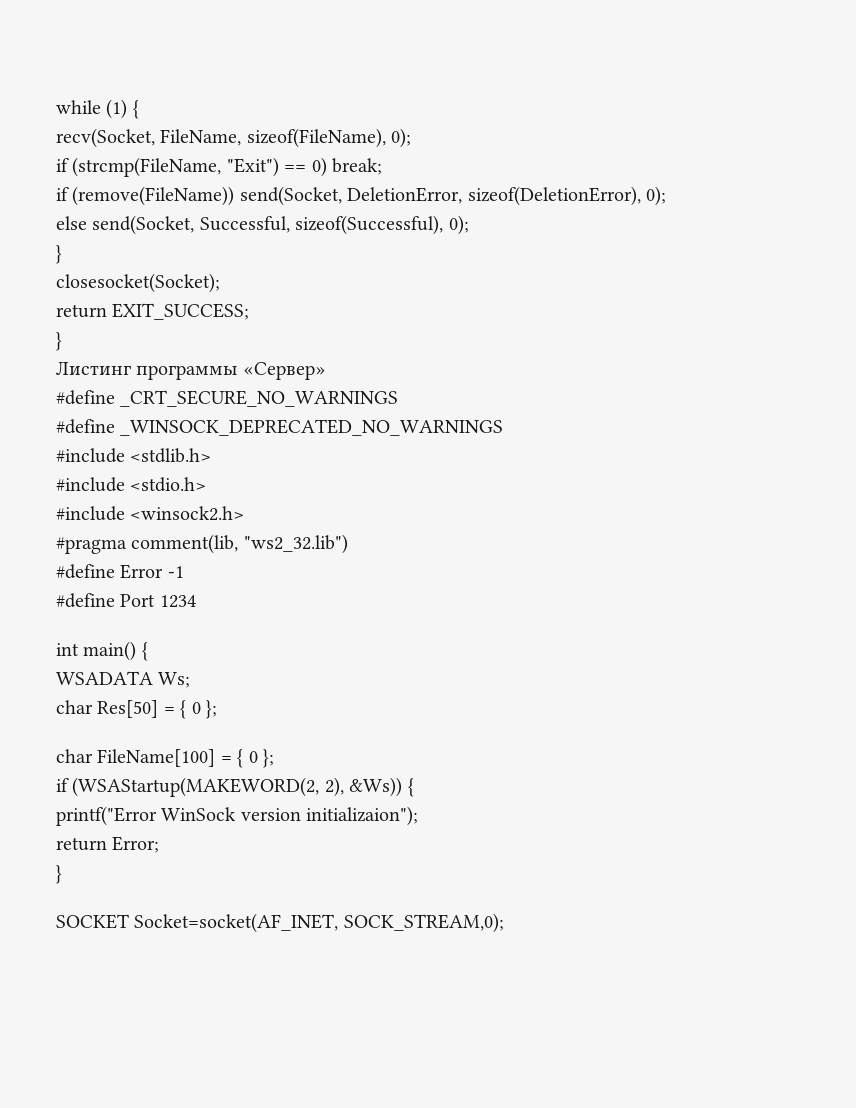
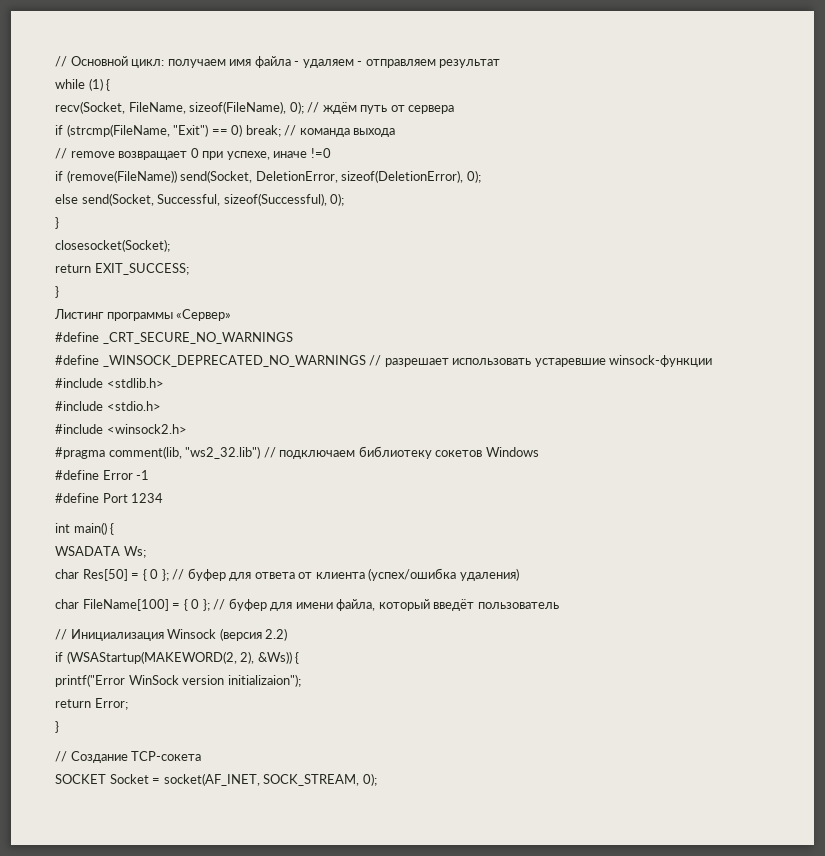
+ // Основной цикл: получаем имя файла - удаляем - отправляем результат
- recv(Socket, FileName, sizeof(FileName), 0);
+ recv(Socket, FileName, sizeof(FileName), 0); // ждём путь от сервера
- if (strcmp(FileName, "Exit") == 0) break;
+ if (strcmp(FileName, "Exit") == 0) break; // команда выхода
+ // remove возвращает 0 при успехе, иначе !=0
- #define _WINSOCK_DEPRECATED_NO_WARNINGS
+ #define _WINSOCK_DEPRECATED_NO_WARNINGS // разрешает использовать устаревшие winsock-функции
- #pragma comment(lib, "ws2_32.lib")
+ #pragma comment(lib, "ws2_32.lib") // подключаем библиотеку сокетов Windows
- char Res[50] = { 0 };
+ char Res[50] = { 0 }; // буфер для ответа от клиента (успех/ошибка удаления)
- char FileName[100] = { 0 };
+ char FileName[100] = { 0 }; // буфер для имени файла, который введёт пользователь
+ // Инициализация Winsock (версия 2.2)
- SOCKET Socket=socket(AF_INET, SOCK_STREAM,0);
+ // Создание TCP-сокета
+ SOCKET Socket = socket(AF_INET, SOCK_STREAM, 0);

